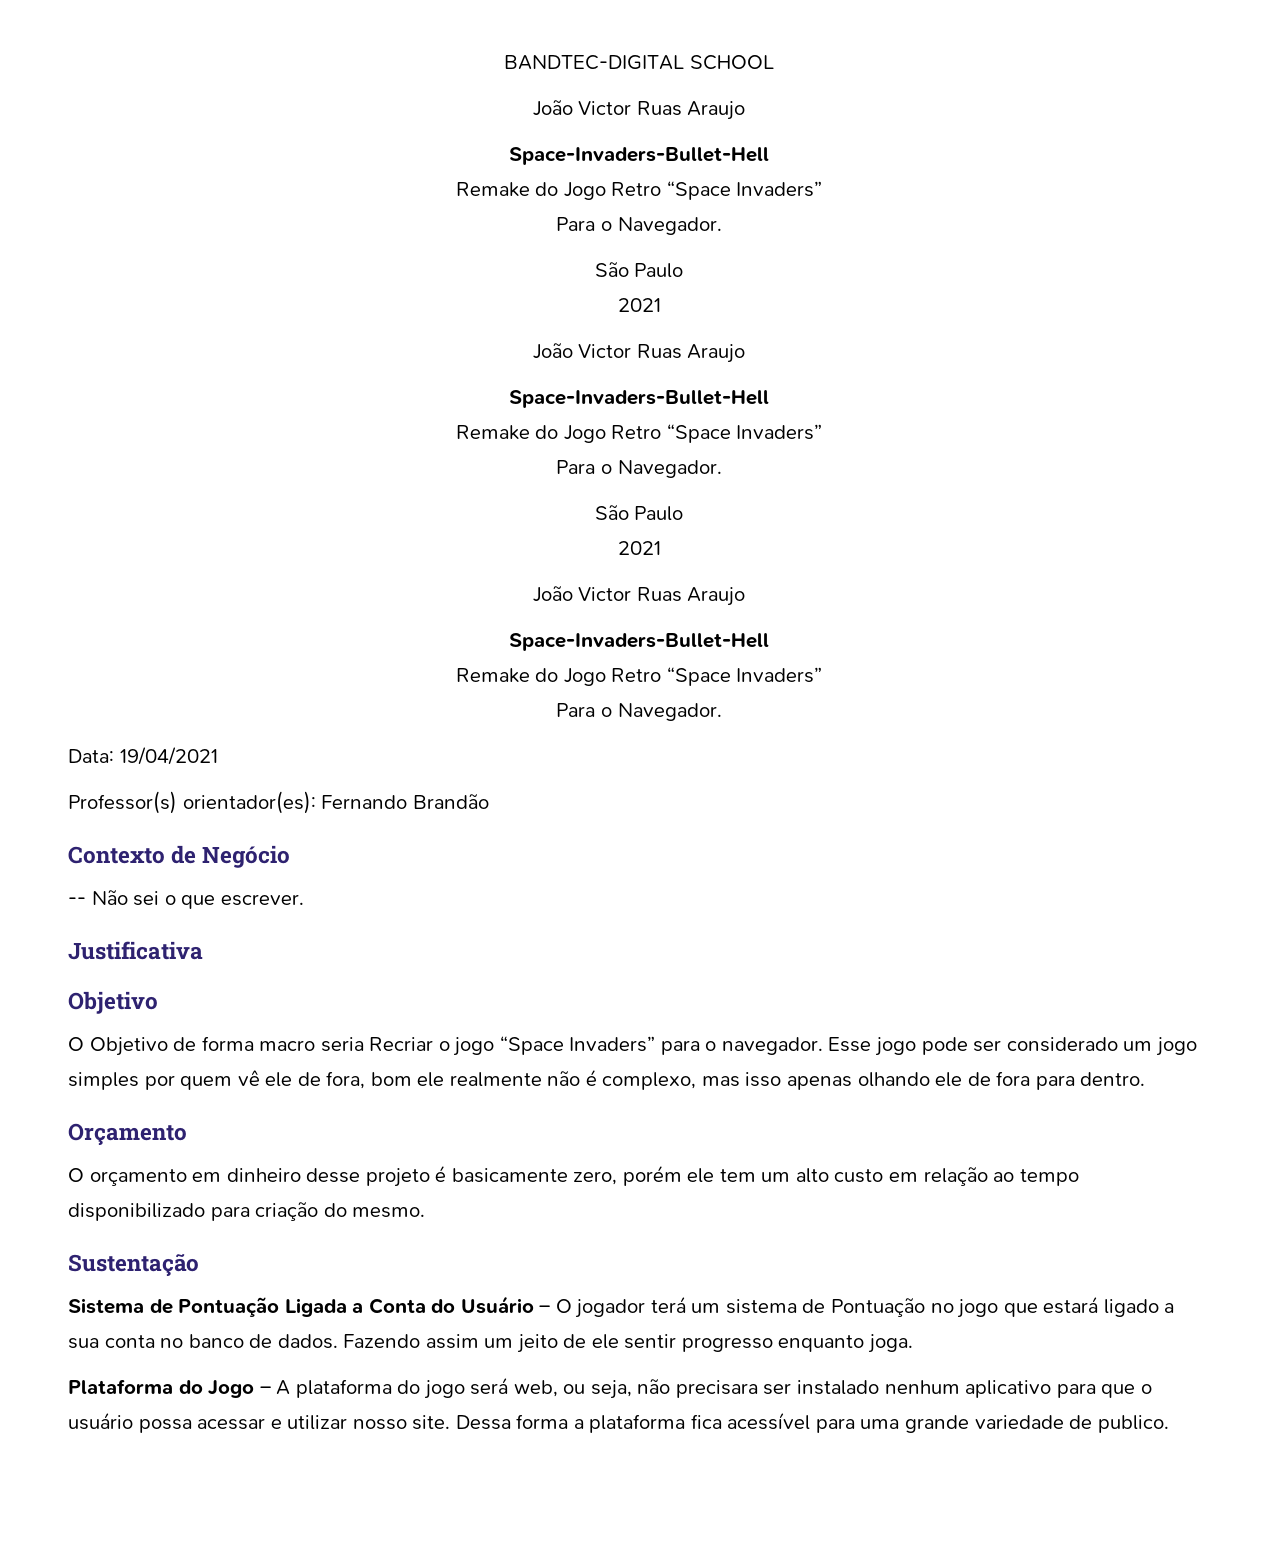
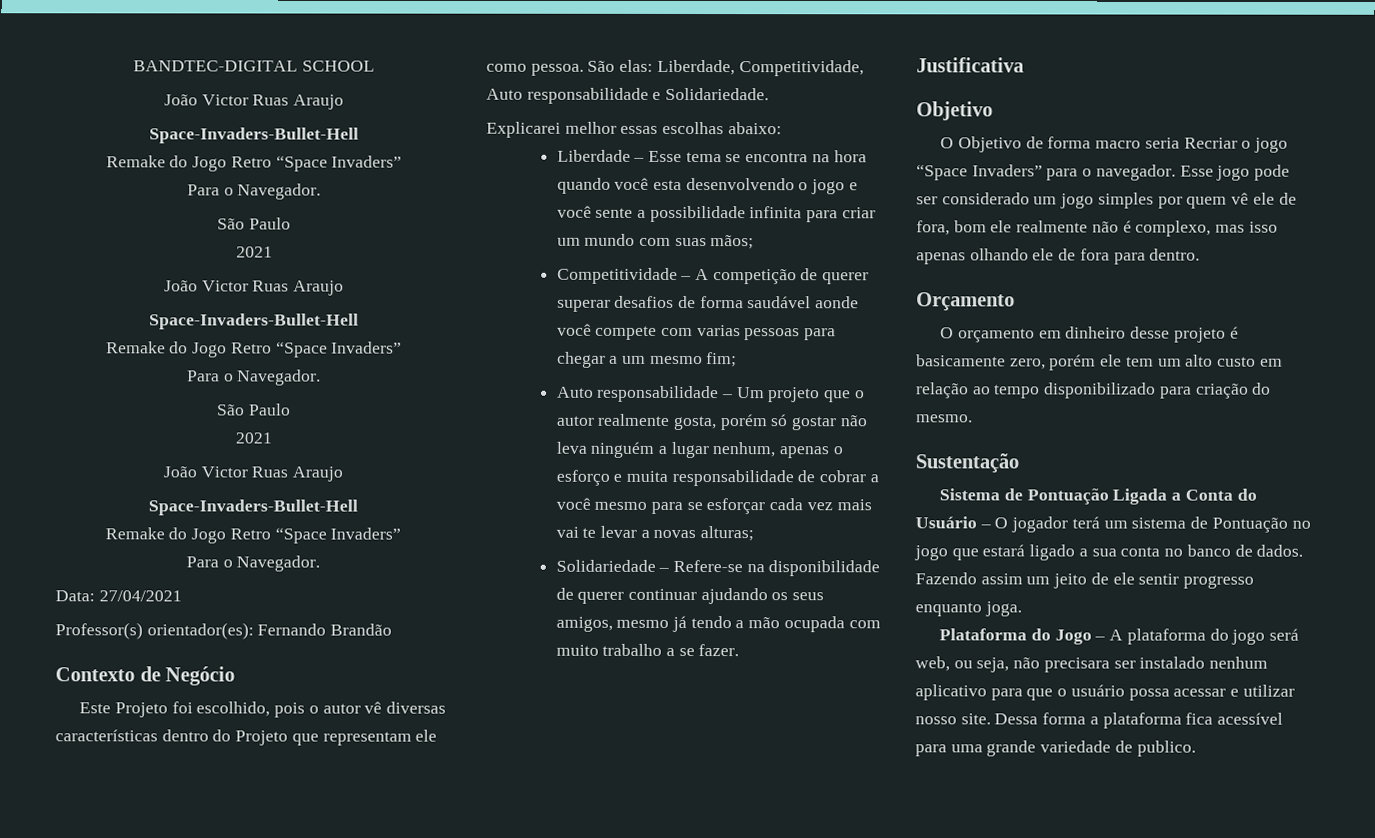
- Data: 19/04/2021
+ Data: 27/04/2021
- -- Não sei o que escrever.
+ Este Projeto foi escolhido, pois o autor vê diversas características dentro do Projeto que representam ele como pessoa. São elas: Liberdade, Competitividade, Auto responsabilidade e Solidariedade.
+ Explicarei melhor essas escolhas abaixo:
+ Liberdade – Esse tema se encontra na hora quando você esta desenvolvendo o jogo e você sente a possibilidade infinita para criar um mundo com suas mãos;
+ Competitividade – A competição de querer superar desafios de forma saudável aonde você compete com varias pessoas para chegar a um mesmo fim;
+ Auto responsabilidade – Um projeto que o autor realmente gosta, porém só gostar não leva ninguém a lugar nenhum, apenas o esforço e muita responsabilidade de cobrar a você mesmo para se esforçar cada vez mais vai te levar a novas alturas;
+ Solidariedade – Refere-se na disponibilidade de querer continuar ajudando os seus amigos, mesmo já tendo a mão ocupada com muito trabalho a se fazer.

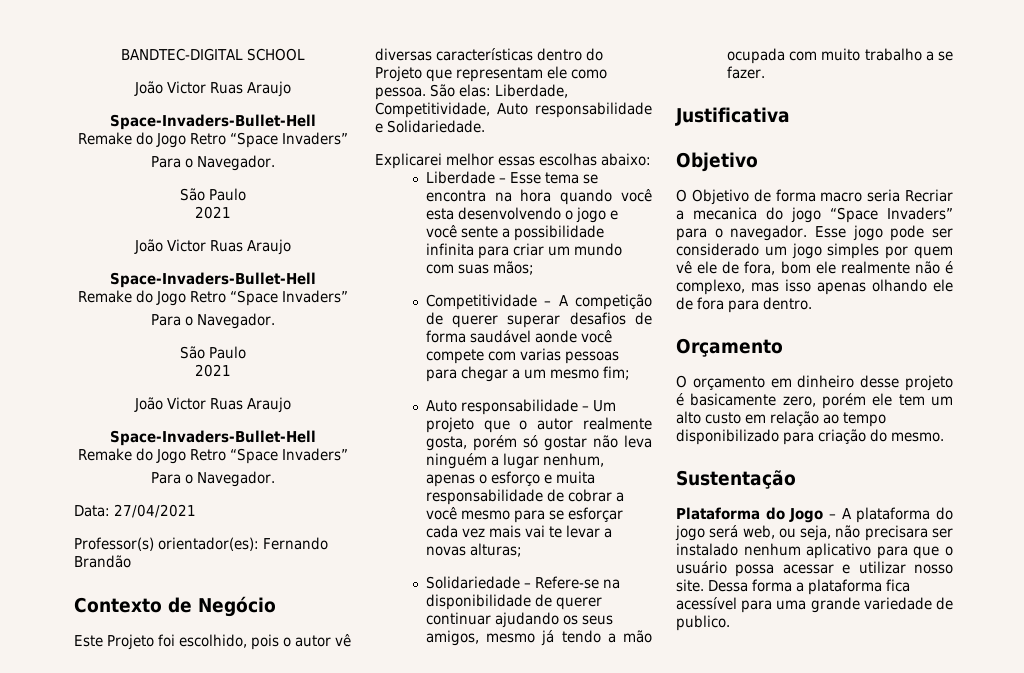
- O Objetivo de forma macro seria Recriar o jogo “Space Invaders” para o navegador.
+ O Objetivo de forma macro seria Recriar a mecanica do jogo “Space Invaders” para o navegador.
- Sistema de Pontuação Ligada a Conta do Usuário – O jogador terá um sistema de Pontuação no jogo que estará ligado a sua conta no banco de dados. Fazendo assim um jeito de ele sentir progresso enquanto joga.

